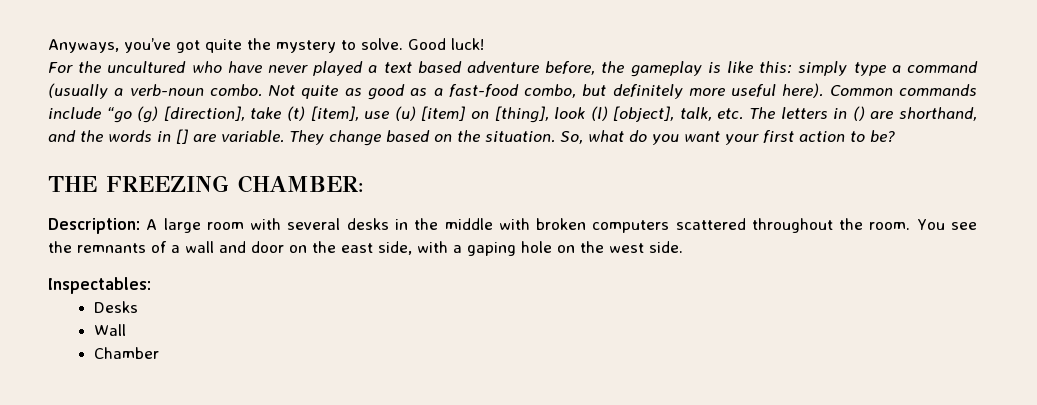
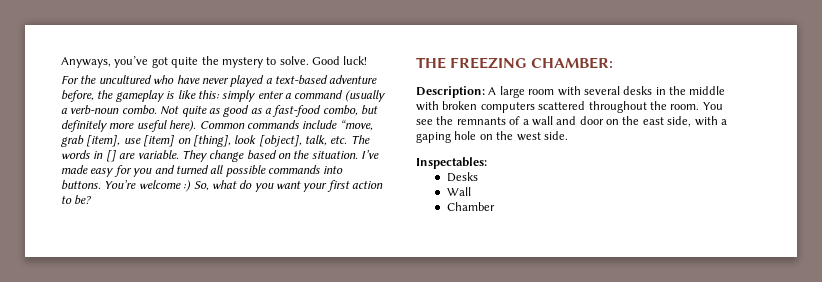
- For the uncultured who have never played a text based adventure before, the gameplay is like this: simply type a command (usually a verb-noun combo.
+ For the uncultured who have never played a text-based adventure before, the gameplay is like this: simply enter a command (usually a verb-noun combo.
- Common commands include “go (g) [direction], take (t) [item], use (u) [item] on [thing], look (l) [object], talk, etc. The letters in () are shorthand, and the words in [] are variable.
+ Common commands include “move, grab [item], use [item] on [thing], look [object], talk, etc. The words in [] are variable.
- So, what do you want your first action to be?
+ I’ve made easy for you and turned all possible commands into buttons. You’re welcome :) So, what do you want your first action to be?

